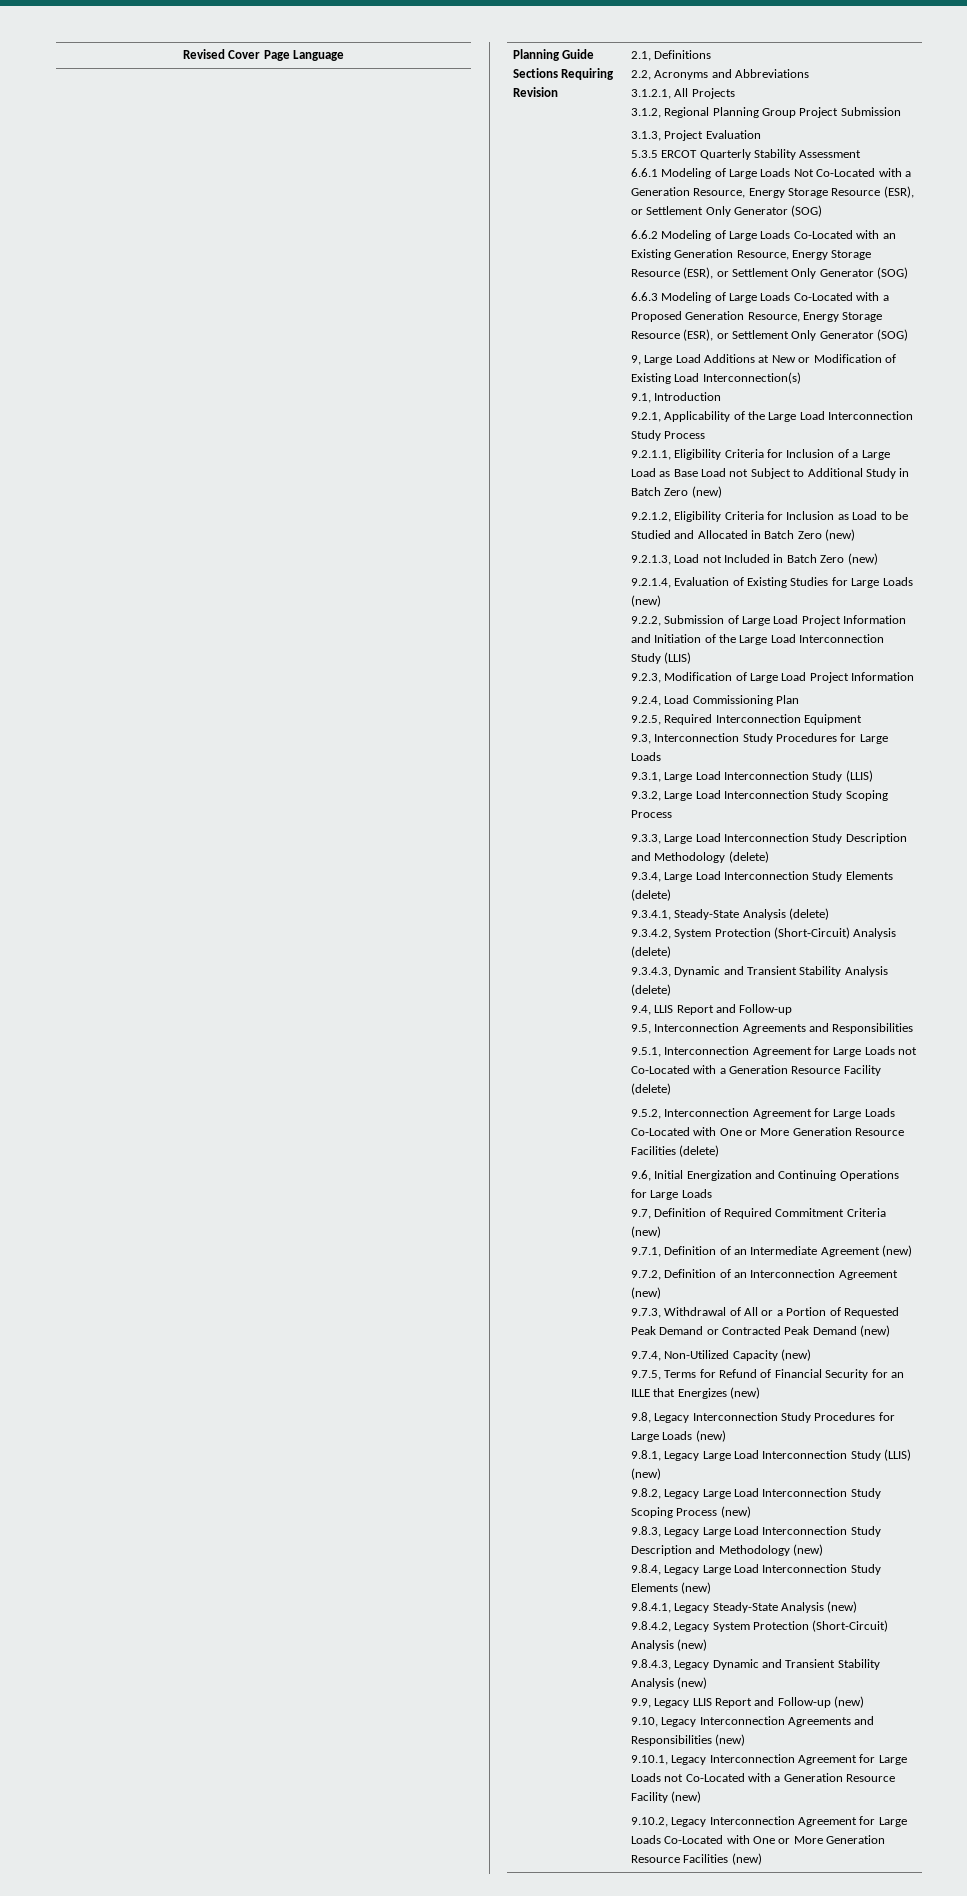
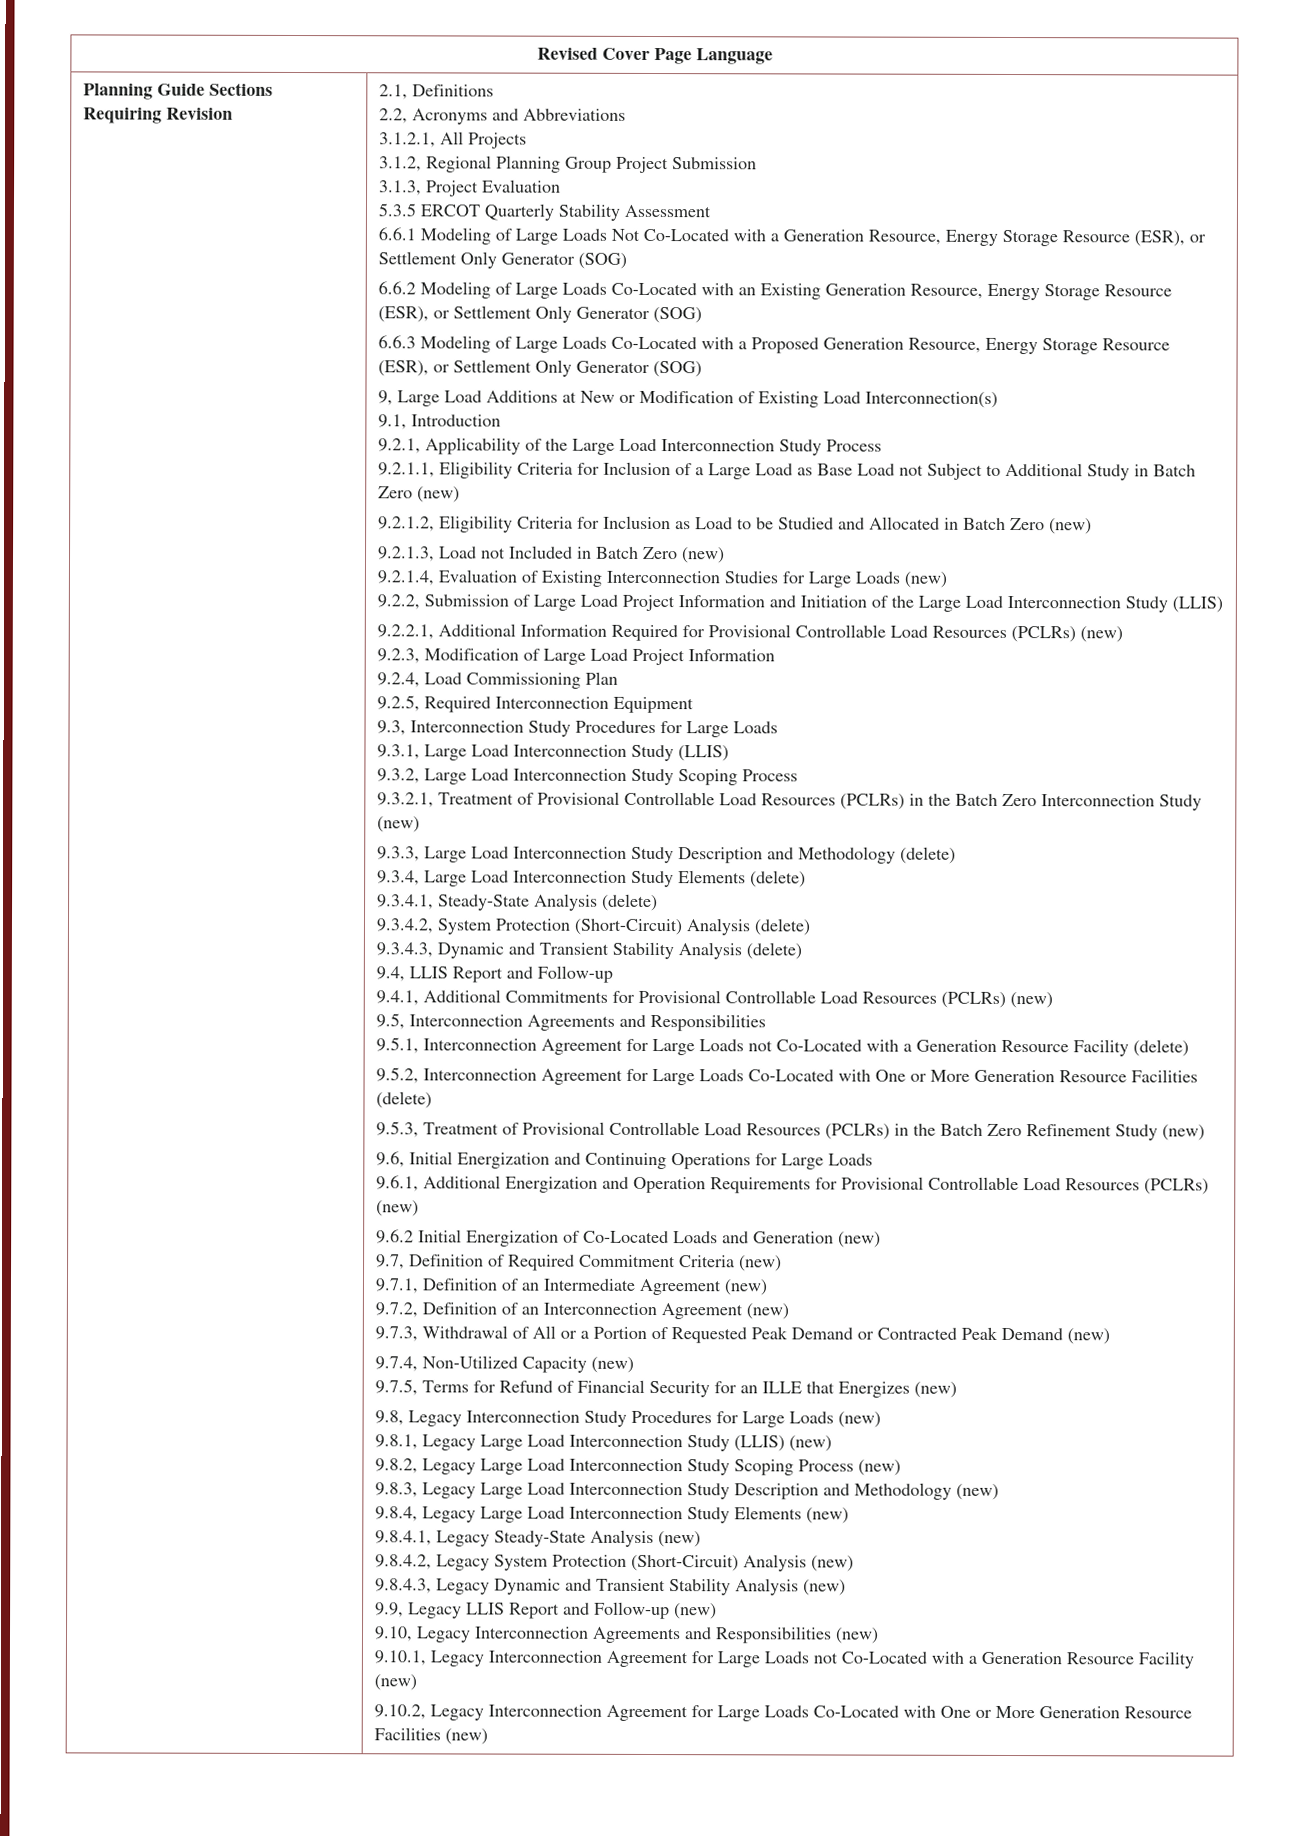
- 9.2.1.4, Evaluation of Existing Studies for Large Loads (new)
+ 9.2.1.4, Evaluation of Existing Interconnection Studies for Large Loads (new)
+ 9.2.2.1, Additional Information Required for Provisional Controllable Load Resources (PCLRs) (new)
+ 9.3.2.1, Treatment of Provisional Controllable Load Resources (PCLRs) in the Batch Zero Interconnection Study (new)
+ 9.4.1, Additional Commitments for Provisional Controllable Load Resources (PCLRs) (new)
+ 9.5.3, Treatment of Provisional Controllable Load Resources (PCLRs) in the Batch Zero Refinement Study (new)
+ 9.6.1, Additional Energization and Operation Requirements for Provisional Controllable Load Resources (PCLRs) (new)
+ 9.6.2 Initial Energization of Co-Located Loads and Generation (new)

